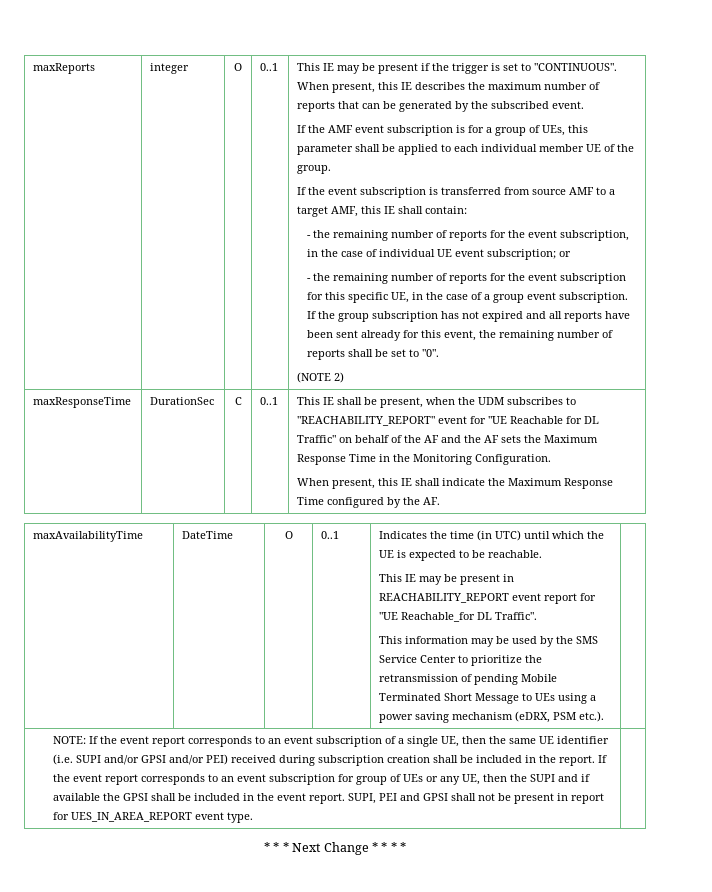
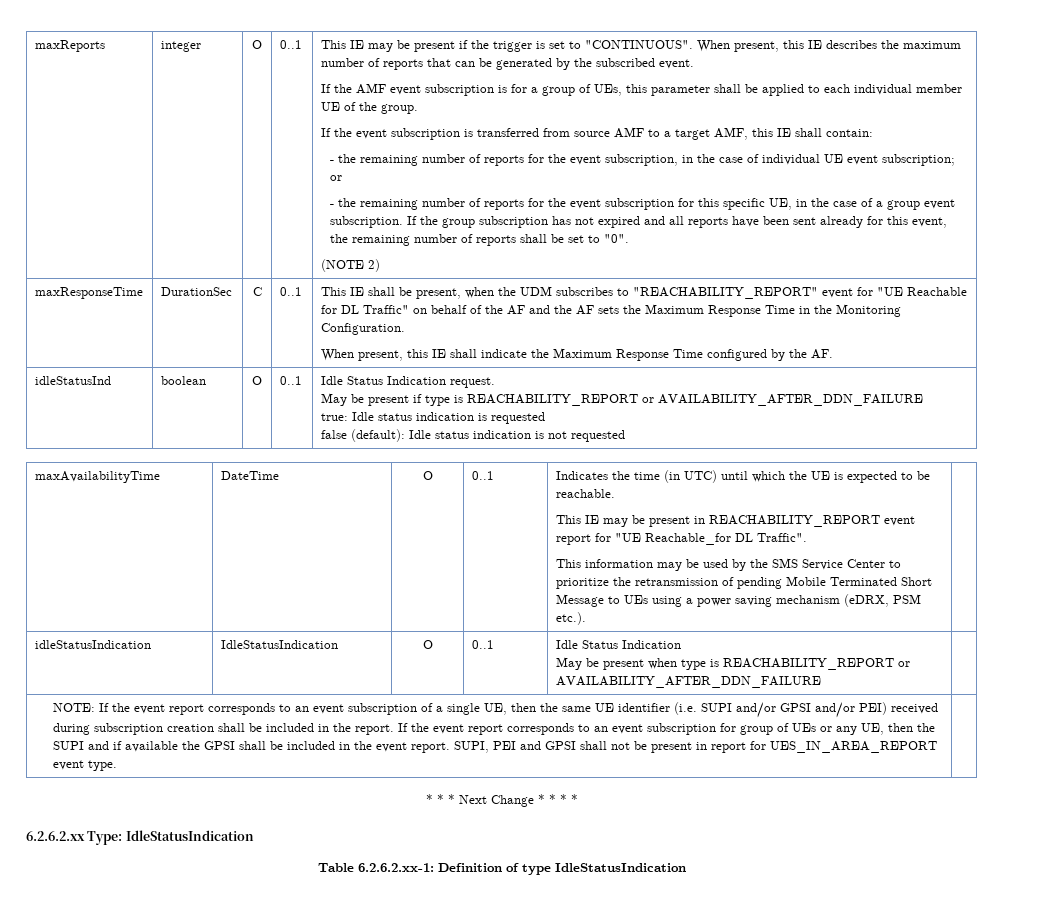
+ idleStatusInd | boolean | O | 0..1 | Idle Status Indication request.
+ May be present if type is REACHABILITY_REPORT or AVAILABILITY_AFTER_DDN_FAILURE
+ true: Idle status indication is requested
+ false (default): Idle status indication is not requested
+ idleStatusIndication | IdleStatusIndication | O | 0..1 | Idle Status Indication
+ May be present when type is REACHABILITY_REPORT or AVAILABILITY_AFTER_DDN_FAILURE |
+ 6.2.6.2.xx Type: IdleStatusIndication
+ Table 6.2.6.2.xx-1: Definition of type IdleStatusIndication

